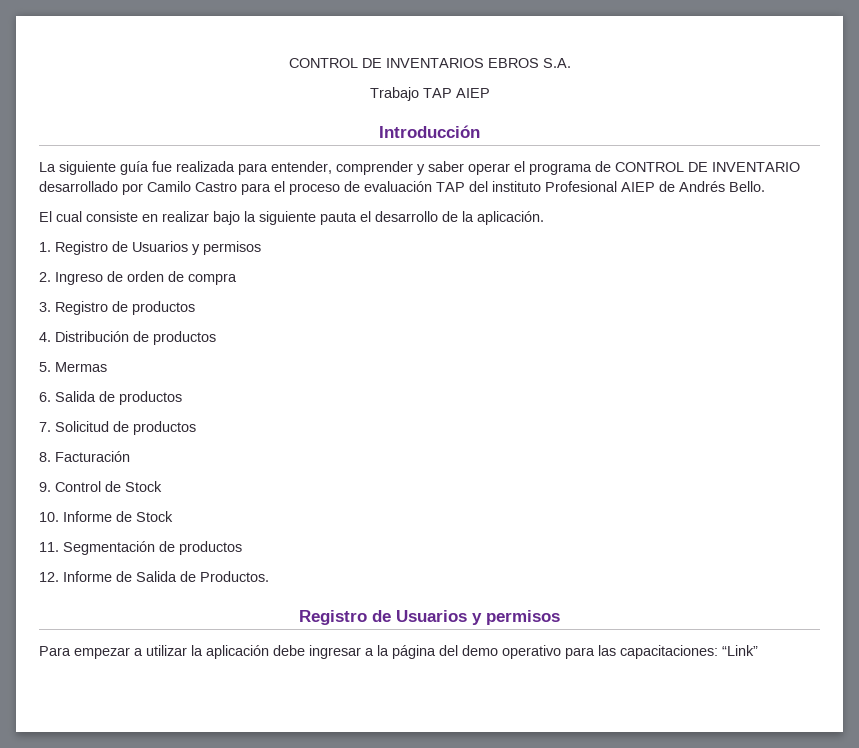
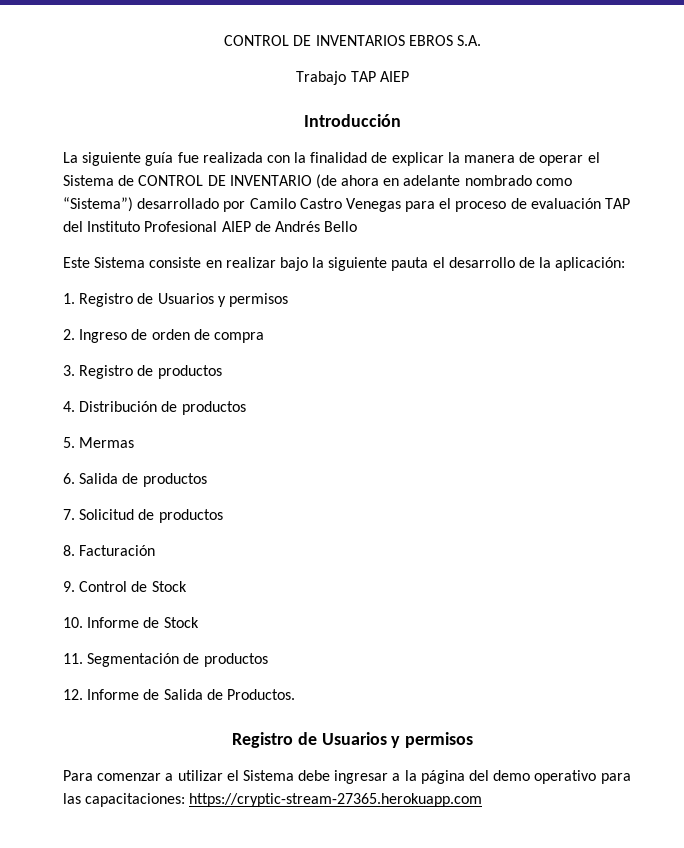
- La siguiente guía fue realizada para entender, comprender y saber operar el programa de CONTROL DE INVENTARIO desarrollado por Camilo Castro para el proceso de evaluación TAP del instituto Profesional AIEP de Andrés Bello.
- El cual consiste en realizar bajo la siguiente pauta el desarrollo de la aplicación.
+ La siguiente guía fue realizada con la finalidad de explicar la manera de operar el Sistema de CONTROL DE INVENTARIO (de ahora en adelante nombrado como “Sistema”) desarrollado por Camilo Castro Venegas para el proceso de evaluación TAP del Instituto Profesional AIEP de Andrés Bello
+ Este Sistema consiste en realizar bajo la siguiente pauta el desarrollo de la aplicación:
- Para empezar a utilizar la aplicación debe ingresar a la página del demo operativo para las capacitaciones: “Link”
+ Para comenzar a utilizar el Sistema debe ingresar a la página del demo operativo para las capacitaciones: https://cryptic-stream-27365.herokuapp.com

